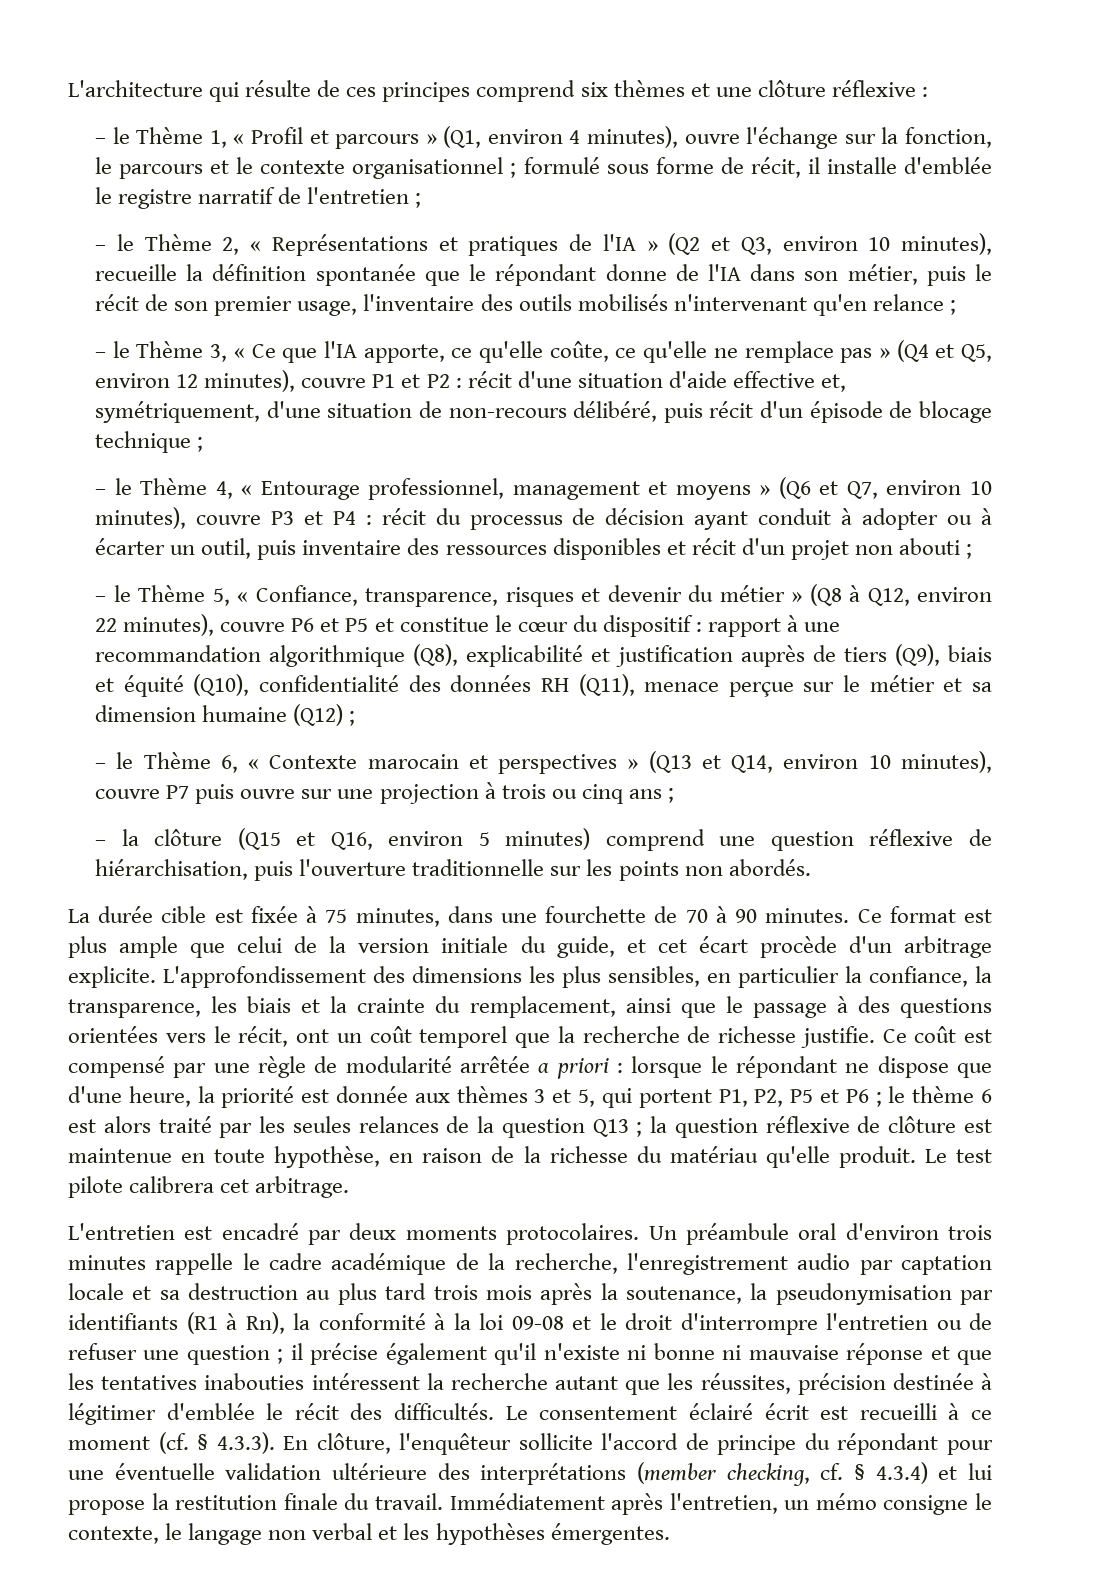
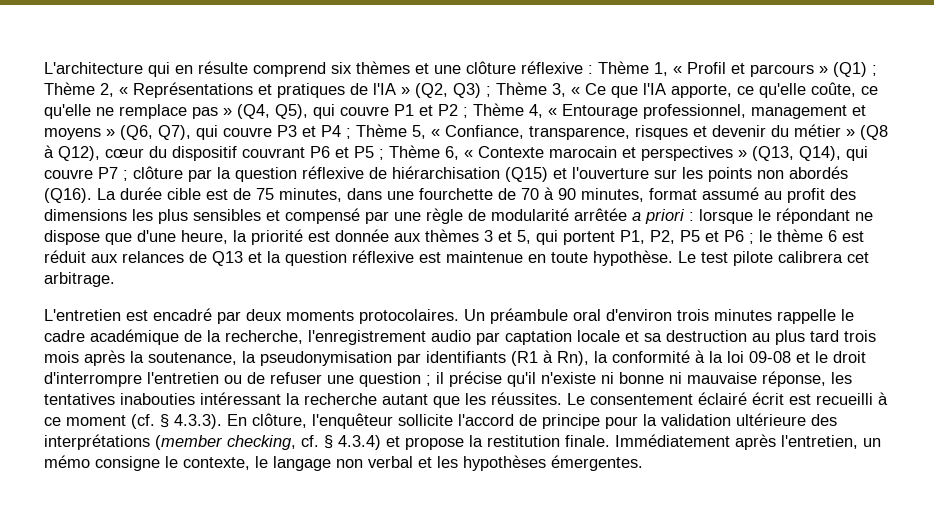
- L'architecture qui résulte de ces principes comprend six thèmes et une clôture réflexive :
- – le Thème 1, « Profil et parcours » (Q1, environ 4 minutes), ouvre l'échange sur la fonction, le parcours et le contexte organisationnel ; formulé sous forme de récit, il installe d'emblée le registre narratif de l'entretien ;
- – le Thème 2, « Représentations et pratiques de l'IA » (Q2 et Q3, environ 10 minutes), recueille la définition spontanée que le répondant donne de l'IA dans son métier, puis le récit de son premier usage, l'inventaire des outils mobilisés n'intervenant qu'en relance ;
- – le Thème 3, « Ce que l'IA apporte, ce qu'elle coûte, ce qu'elle ne remplace pas » (Q4 et Q5, environ 12 minutes), couvre P1 et P2 : récit d'une situation d'aide effective et, symétriquement, d'une situation de non-recours délibéré, puis récit d'un épisode de blocage technique ;
- – le Thème 4, « Entourage professionnel, management et moyens » (Q6 et Q7, environ 10 minutes), couvre P3 et P4 : récit du processus de décision ayant conduit à adopter ou à écarter un outil, puis inventaire des ressources disponibles et récit d'un projet non abouti ;
- – le Thème 5, « Confiance, transparence, risques et devenir du métier » (Q8 à Q12, environ 22 minutes), couvre P6 et P5 et constitue le cœur du dispositif : rapport à une recommandation algorithmique (Q8), explicabilité et justification auprès de tiers (Q9), biais et équité (Q10), confidentialité des données RH (Q11), menace perçue sur le métier et sa dimension humaine (Q12) ;
- – le Thème 6, « Contexte marocain et perspectives » (Q13 et Q14, environ 10 minutes), couvre P7 puis ouvre sur une projection à trois ou cinq ans ;
- – la clôture (Q15 et Q16, environ 5 minutes) comprend une question réflexive de hiérarchisation, puis l'ouverture traditionnelle sur les points non abordés.
- La durée cible est fixée à 75 minutes, dans une fourchette de 70 à 90 minutes. Ce format est plus ample que celui de la version initiale du guide, et cet écart procède d'un arbitrage explicite. L'approfondissement des dimensions les plus sensibles, en particulier la confiance, la transparence, les biais et la crainte du remplacement, ainsi que le passage à des questions orientées vers le récit, ont un coût temporel que la recherche de richesse justifie. Ce coût est compensé par une règle de modularité arrêtée a priori :
+ L'architecture qui en résulte comprend six thèmes et une clôture réflexive : Thème 1, « Profil et parcours » (Q1) ; Thème 2, « Représentations et pratiques de l'IA » (Q2, Q3) ; Thème 3, « Ce que l'IA apporte, ce qu'elle coûte, ce qu'elle ne remplace pas » (Q4, Q5), qui couvre P1 et P2 ; Thème 4, « Entourage professionnel, management et moyens » (Q6, Q7), qui couvre P3 et P4 ; Thème 5, « Confiance, transparence, risques et devenir du métier » (Q8 à Q12), cœur du dispositif couvrant P6 et P5 ; Thème 6, « Contexte marocain et perspectives » (Q13, Q14), qui couvre P7 ; clôture par la question réflexive de hiérarchisation (Q15) et l'ouverture sur les points non abordés (Q16). La durée cible est de 75 minutes, dans une fourchette de 70 à 90 minutes, format assumé au profit des dimensions les plus sensibles et compensé par une règle de modularité arrêtée a priori :
- le thème 6 est alors traité par les seules relances de la question Q13 ; la question réflexive de clôture est maintenue en toute hypothèse, en raison de la richesse du matériau qu'elle produit.
+ le thème 6 est réduit aux relances de Q13 et la question réflexive est maintenue en toute hypothèse.
- il précise également qu'il n'existe ni bonne ni mauvaise réponse et que les tentatives inabouties intéressent la recherche autant que les réussites, précision destinée à légitimer d'emblée le récit des difficultés.
+ il précise qu'il n'existe ni bonne ni mauvaise réponse, les tentatives inabouties intéressant la recherche autant que les réussites.
- Le consentement éclairé écrit est recueilli à ce moment (cf. § 4.3.3). En clôture, l'enquêteur sollicite l'accord de principe du répondant pour une éventuelle validation ultérieure des interprétations (member checking, cf. § 4.3.4) et lui propose la restitution finale du travail.
+ Le consentement éclairé écrit est recueilli à ce moment (cf. § 4.3.3). En clôture, l'enquêteur sollicite l'accord de principe pour la validation ultérieure des interprétations (member checking, cf. § 4.3.4) et propose la restitution finale.

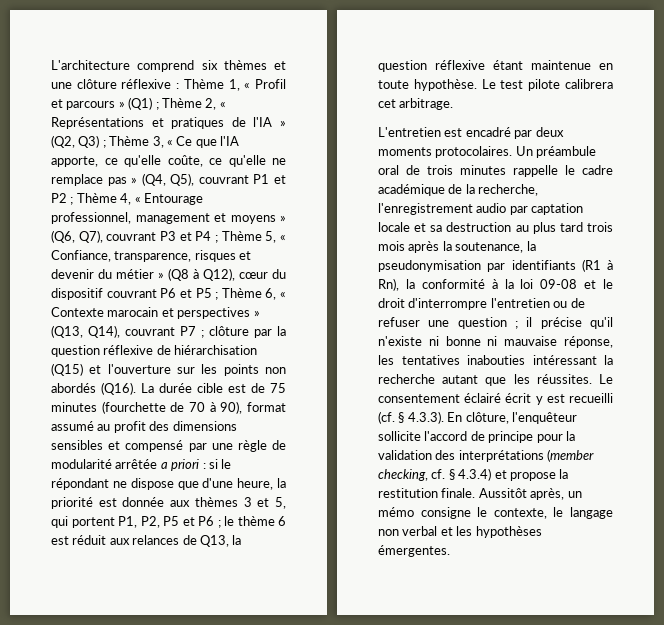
- L'architecture qui en résulte comprend six thèmes et une clôture réflexive :
+ L'architecture comprend six thèmes et une clôture réflexive :
- Thème 3, « Ce que l'IA apporte, ce qu'elle coûte, ce qu'elle ne remplace pas » (Q4, Q5), qui couvre P1 et P2 ;
+ Thème 3, « Ce que l'IA apporte, ce qu'elle coûte, ce qu'elle ne remplace pas » (Q4, Q5), couvrant P1 et P2 ;
- Thème 4, « Entourage professionnel, management et moyens » (Q6, Q7), qui couvre P3 et P4 ;
+ Thème 4, « Entourage professionnel, management et moyens » (Q6, Q7), couvrant P3 et P4 ;
- Thème 6, « Contexte marocain et perspectives » (Q13, Q14), qui couvre P7 ;
+ Thème 6, « Contexte marocain et perspectives » (Q13, Q14), couvrant P7 ;
- La durée cible est de 75 minutes, dans une fourchette de 70 à 90 minutes, format assumé au profit des dimensions les plus sensibles et compensé par une règle de modularité arrêtée a priori :
+ La durée cible est de 75 minutes (fourchette de 70 à 90), format assumé au profit des dimensions sensibles et compensé par une règle de modularité arrêtée a priori :
- lorsque le répondant ne dispose que d'une heure, la priorité est donnée aux thèmes 3 et 5, qui portent P1, P2, P5 et P6 ;
+ si le répondant ne dispose que d'une heure, la priorité est donnée aux thèmes 3 et 5, qui portent P1, P2, P5 et P6 ;
- le thème 6 est réduit aux relances de Q13 et la question réflexive est maintenue en toute hypothèse.
+ le thème 6 est réduit aux relances de Q13, la question réflexive étant maintenue en toute hypothèse.
- Un préambule oral d'environ trois minutes rappelle le cadre académique de la recherche, l'enregistrement audio par captation locale et sa destruction au plus tard trois mois après la soutenance, la pseudonymisation par identifiants (R1 à Rn), la conformité à la loi 09-08 et le droit d'interrompre l'entretien ou de refuser une question ;
+ Un préambule oral de trois minutes rappelle le cadre académique de la recherche, l'enregistrement audio par captation locale et sa destruction au plus tard trois mois après la soutenance, la pseudonymisation par identifiants (R1 à Rn), la conformité à la loi 09-08 et le droit d'interrompre l'entretien ou de refuser une question ;
- Le consentement éclairé écrit est recueilli à ce moment (cf. § 4.3.3). En clôture, l'enquêteur sollicite l'accord de principe pour la validation ultérieure des interprétations (member checking, cf. § 4.3.4) et propose la restitution finale.
+ Le consentement éclairé écrit y est recueilli (cf. § 4.3.3). En clôture, l'enquêteur sollicite l'accord de principe pour la validation des interprétations (member checking, cf. § 4.3.4) et propose la restitution finale.
- Immédiatement après l'entretien, un mémo consigne le contexte, le langage non verbal et les hypothèses émergentes.
+ Aussitôt après, un mémo consigne le contexte, le langage non verbal et les hypothèses émergentes.

